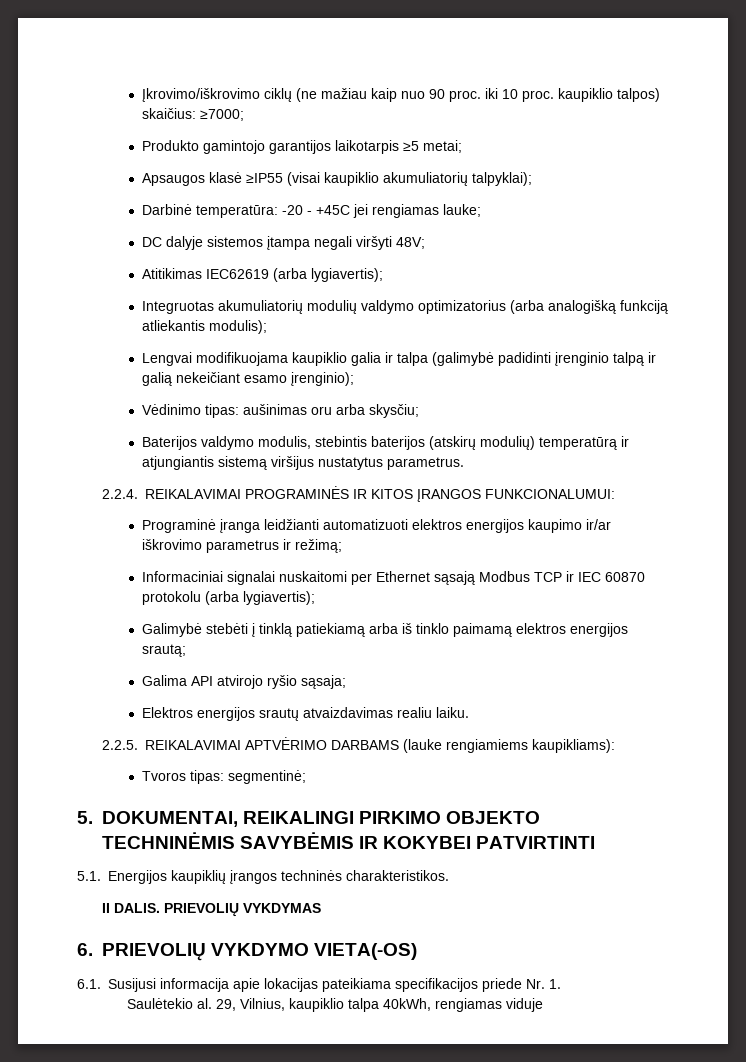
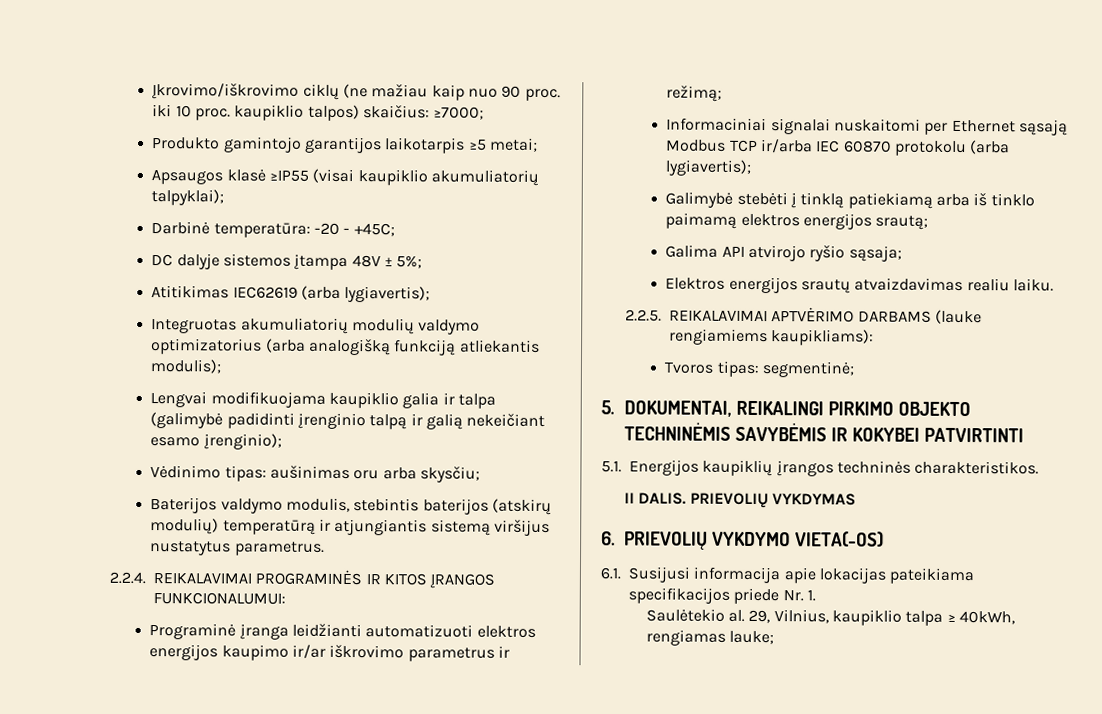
- Darbinė temperatūra: -20 - +45C jei rengiamas lauke;
+ Darbinė temperatūra: -20 - +45C;
- DC dalyje sistemos įtampa negali viršyti 48V;
+ DC dalyje sistemos įtampa 48V ± 5%;
- Informaciniai signalai nuskaitomi per Ethernet sąsają Modbus TCP ir IEC 60870 protokolu (arba lygiavertis);
+ Informaciniai signalai nuskaitomi per Ethernet sąsają Modbus TCP ir/arba IEC 60870 protokolu (arba lygiavertis);
- Saulėtekio al. 29, Vilnius, kaupiklio talpa 40kWh, rengiamas viduje
+ Saulėtekio al. 29, Vilnius, kaupiklio talpa ≥ 40kWh, rengiamas lauke;

